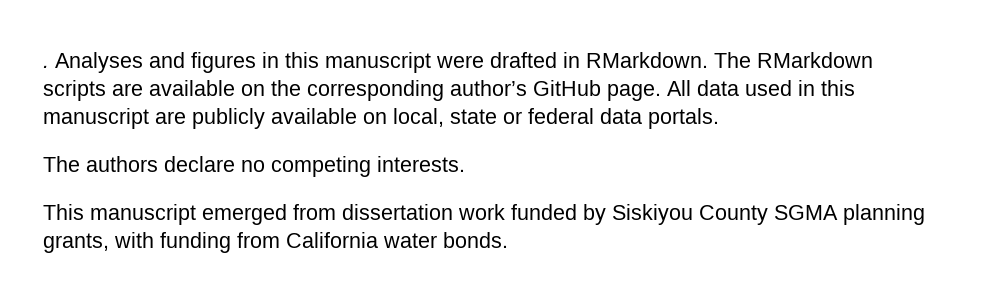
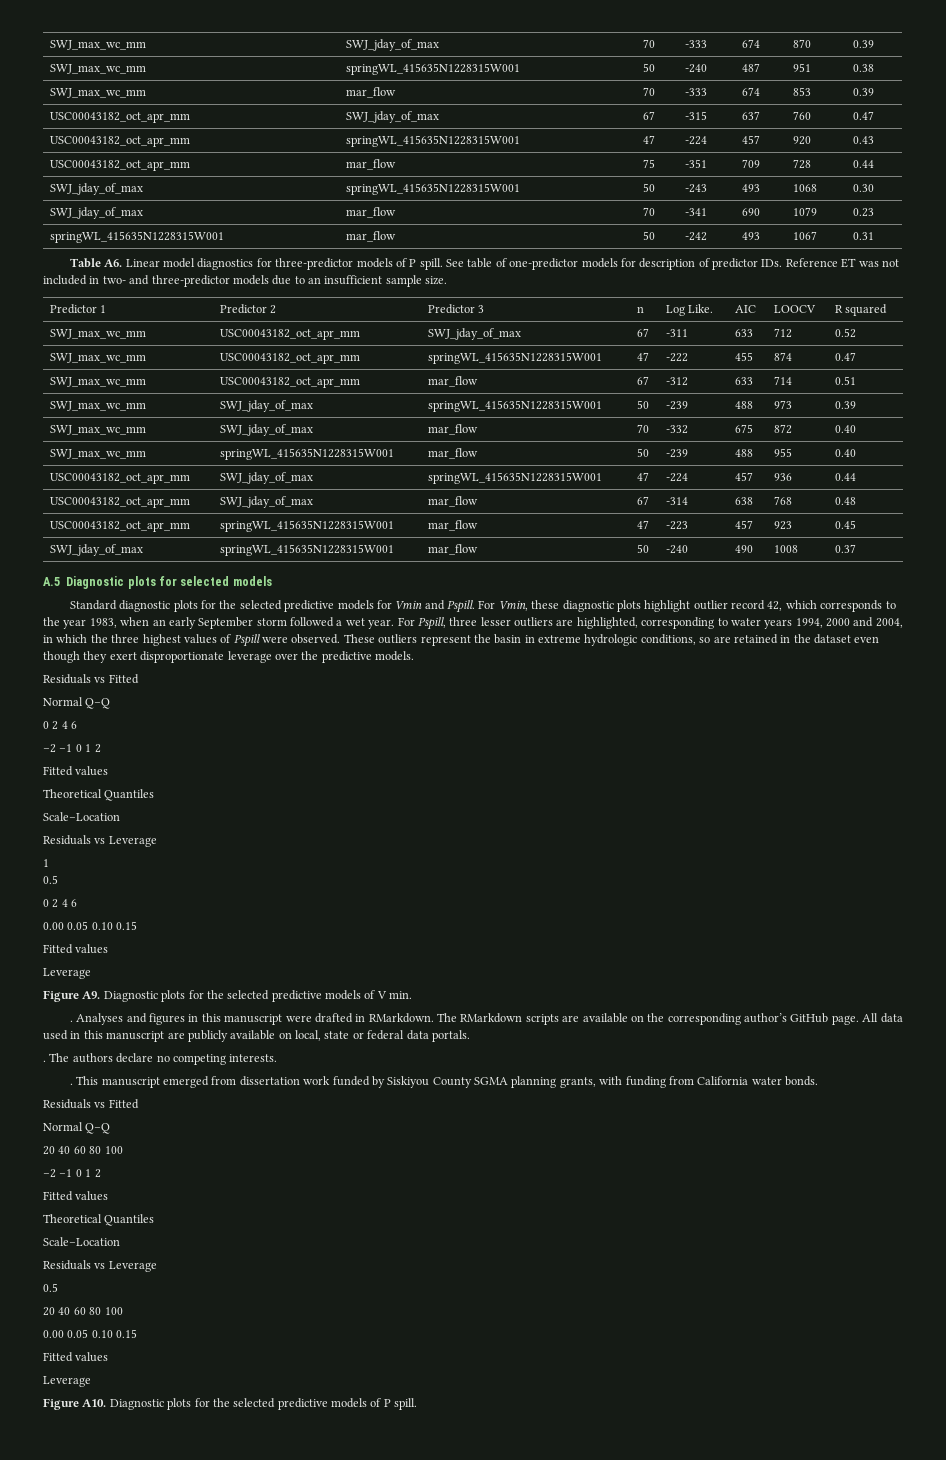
+ SWJ_max_wc_mm | SWJ_jday_of_max | 70 | -333 | 674 | 870 | 0.39
+ SWJ_max_wc_mm | springWL_415635N1228315W001 | 50 | -240 | 487 | 951 | 0.38
+ SWJ_max_wc_mm | mar_flow | 70 | -333 | 674 | 853 | 0.39
+ USC00043182_oct_apr_mm | SWJ_jday_of_max | 67 | -315 | 637 | 760 | 0.47
+ USC00043182_oct_apr_mm | springWL_415635N1228315W001 | 47 | -224 | 457 | 920 | 0.43
+ USC00043182_oct_apr_mm | mar_flow | 75 | -351 | 709 | 728 | 0.44
+ SWJ_jday_of_max | springWL_415635N1228315W001 | 50 | -243 | 493 | 1068 | 0.30
+ SWJ_jday_of_max | mar_flow | 70 | -341 | 690 | 1079 | 0.23
+ springWL_415635N1228315W001 | mar_flow | 50 | -242 | 493 | 1067 | 0.31
+ Table A6. Linear model diagnostics for three-predictor models of P spill. See table of one-predictor models for description of predictor IDs. Reference ET was not included in two- and three-predictor models due to an insufficient sample size.
+ Predictor 1 | Predictor 2 | Predictor 3 | n | Log Like. | AIC | LOOCV | R squared
+ SWJ_max_wc_mm | USC00043182_oct_apr_mm | SWJ_jday_of_max | 67 | -311 | 633 | 712 | 0.52
+ SWJ_max_wc_mm | USC00043182_oct_apr_mm | springWL_415635N1228315W001 | 47 | -222 | 455 | 874 | 0.47
+ SWJ_max_wc_mm | USC00043182_oct_apr_mm | mar_flow | 67 | -312 | 633 | 714 | 0.51
+ SWJ_max_wc_mm | SWJ_jday_of_max | springWL_415635N1228315W001 | 50 | -239 | 488 | 973 | 0.39
+ SWJ_max_wc_mm | SWJ_jday_of_max | mar_flow | 70 | -332 | 675 | 872 | 0.40
+ SWJ_max_wc_mm | springWL_415635N1228315W001 | mar_flow | 50 | -239 | 488 | 955 | 0.40
+ USC00043182_oct_apr_mm | SWJ_jday_of_max | springWL_415635N1228315W001 | 47 | -224 | 457 | 936 | 0.44
+ USC00043182_oct_apr_mm | SWJ_jday_of_max | mar_flow | 67 | -314 | 638 | 768 | 0.48
+ USC00043182_oct_apr_mm | springWL_415635N1228315W001 | mar_flow | 47 | -223 | 457 | 923 | 0.45
+ SWJ_jday_of_max | springWL_415635N1228315W001 | mar_flow | 50 | -240 | 490 | 1008 | 0.37
+ A.5 Diagnostic plots for selected models
+ Standard diagnostic plots for the selected predictive models for Vmin and Pspill. For Vmin, these diagnostic plots highlight outlier record 42, which corresponds to the year 1983, when an early September storm followed a wet year. For Pspill, three lesser outliers are highlighted, corresponding to water years 1994, 2000 and 2004, in which the three highest values of Pspill were observed. These outliers represent the basin in extreme hydrologic conditions, so are retained in the dataset even though they exert disproportionate leverage over the predictive models.
+ Residuals vs Fitted
+ Normal Q−Q
+ 0 2 4 6
+ −2 −1 0 1 2
+ Fitted values
+ Theoretical Quantiles
+ Scale−Location
+ Residuals vs Leverage
+ 1
+ 0.5
+ 0 2 4 6
+ 0.00 0.05 0.10 0.15
+ Fitted values
+ Leverage
+ Figure A9. Diagnostic plots for the selected predictive models of V min.
  All data used in this manuscript are publicly available on local, state or federal data portals.
- The authors declare no competing interests.
- This manuscript emerged from dissertation work funded by Siskiyou County SGMA planning grants, with funding from California water bonds.
+ . The authors declare no competing interests.
+ . This manuscript emerged from dissertation work funded by Siskiyou County SGMA planning grants, with funding from California water bonds.
+ Residuals vs Fitted
+ Normal Q−Q
+ 20 40 60 80 100
+ −2 −1 0 1 2
+ Fitted values
+ Theoretical Quantiles
+ Scale−Location
+ Residuals vs Leverage
+ 0.5
+ 20 40 60 80 100
+ 0.00 0.05 0.10 0.15
+ Fitted values
+ Leverage
+ Figure A10. Diagnostic plots for the selected predictive models of P spill.

